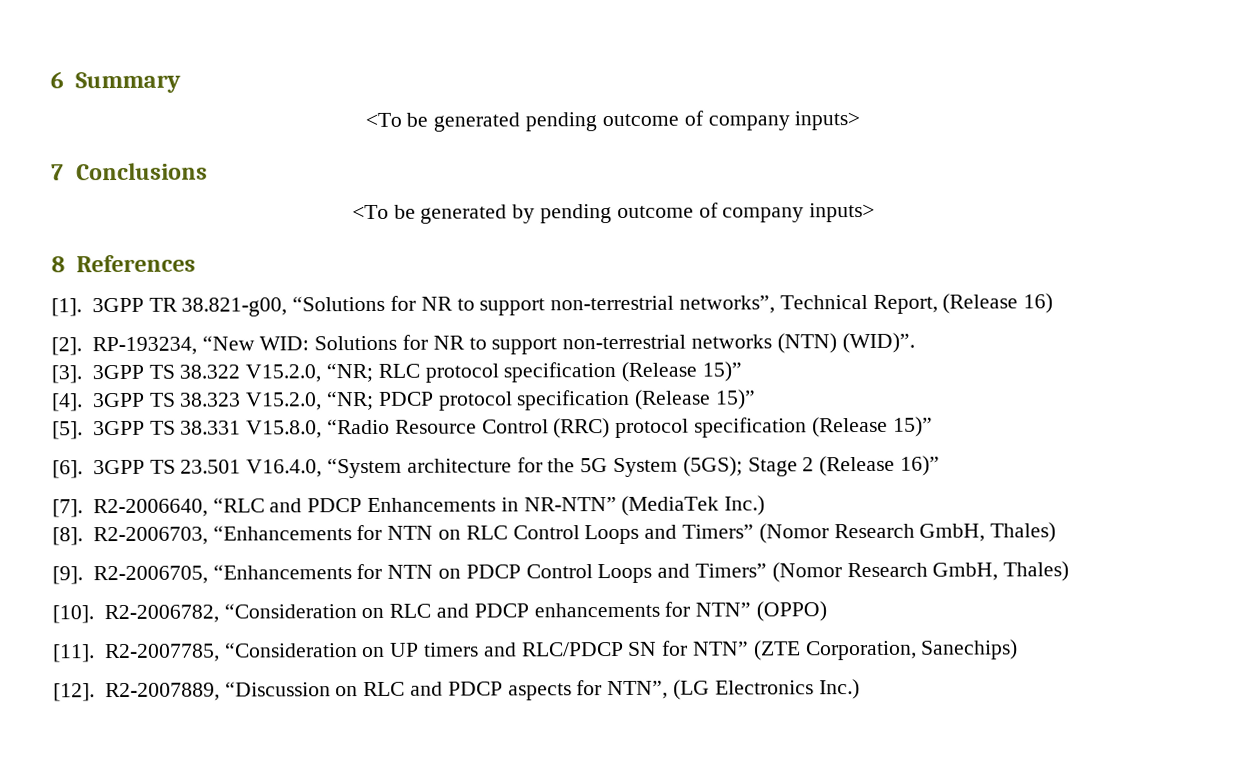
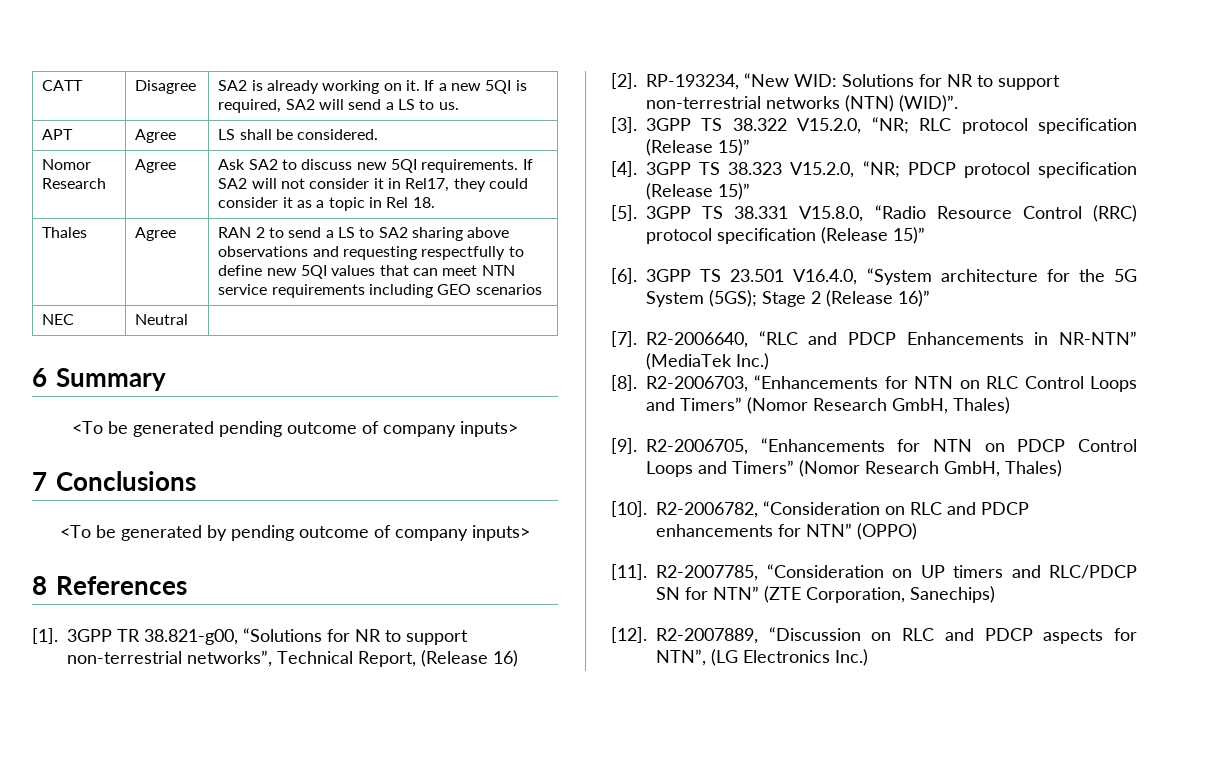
+ CATT | Disagree | SA2 is already working on it. If a new 5QI is required, SA2 will send a LS to us.
+ APT | Agree | LS shall be considered.
+ Nomor Research | Agree | Ask SA2 to discuss new 5QI requirements. If SA2 will not consider it in Rel17, they could consider it as a topic in Rel 18.
+ Thales | Agree | RAN 2 to send a LS to SA2 sharing above observations and requesting respectfully to define new 5QI values that can meet NTN service requirements including GEO scenarios
+ NEC | Neutral |

